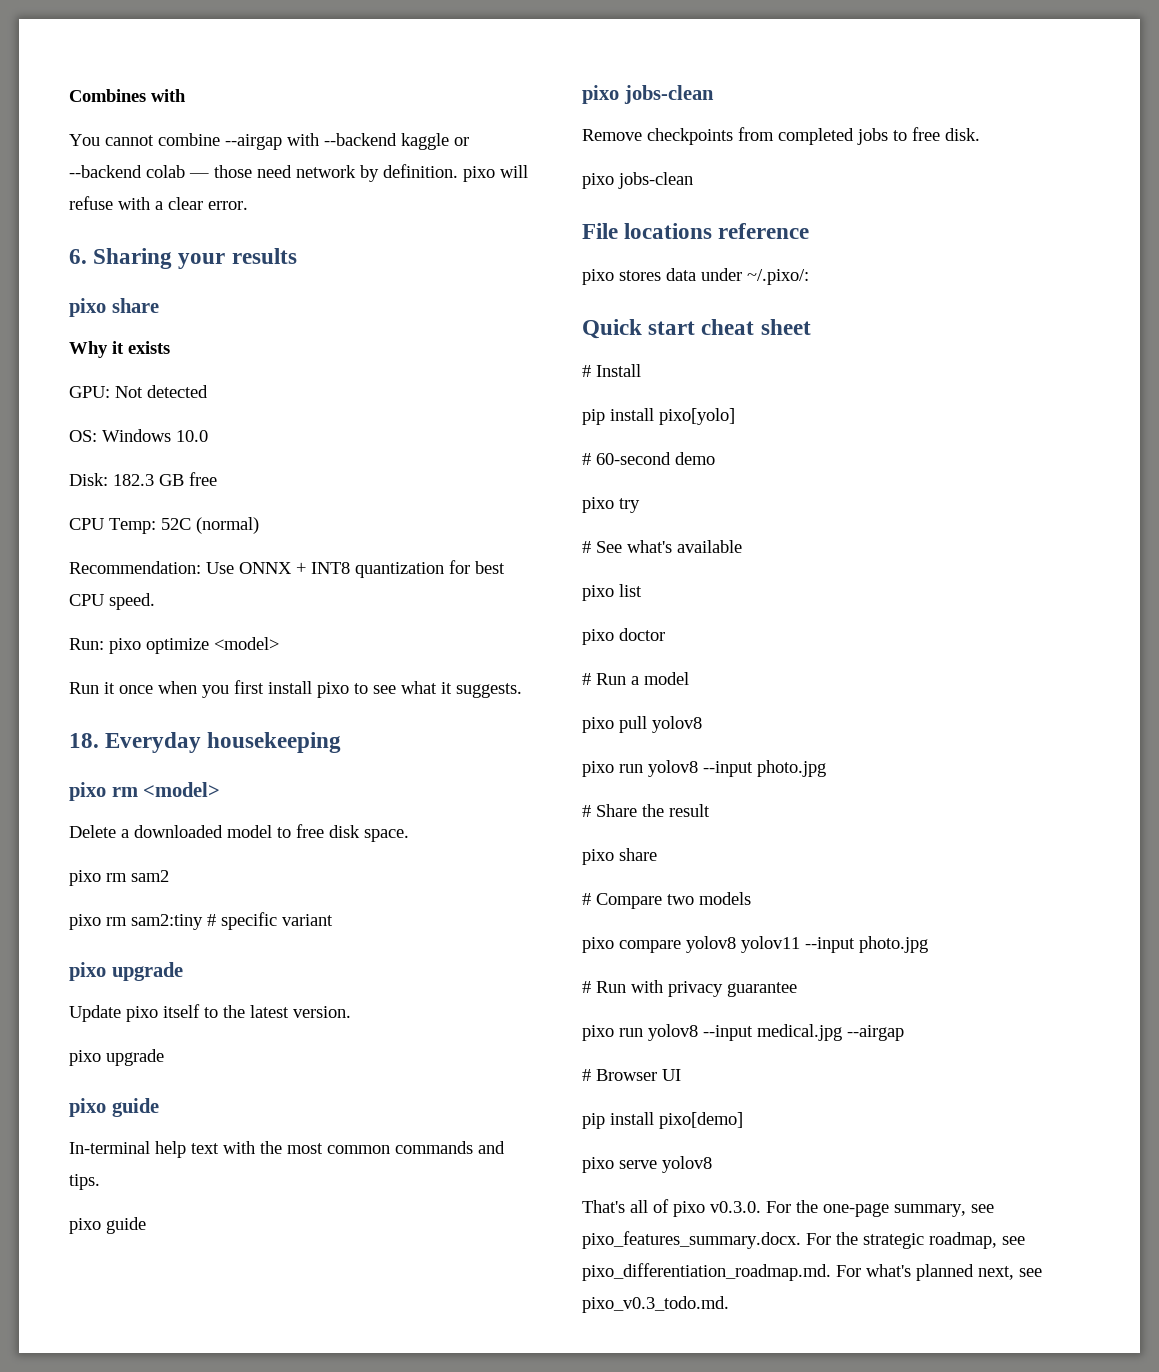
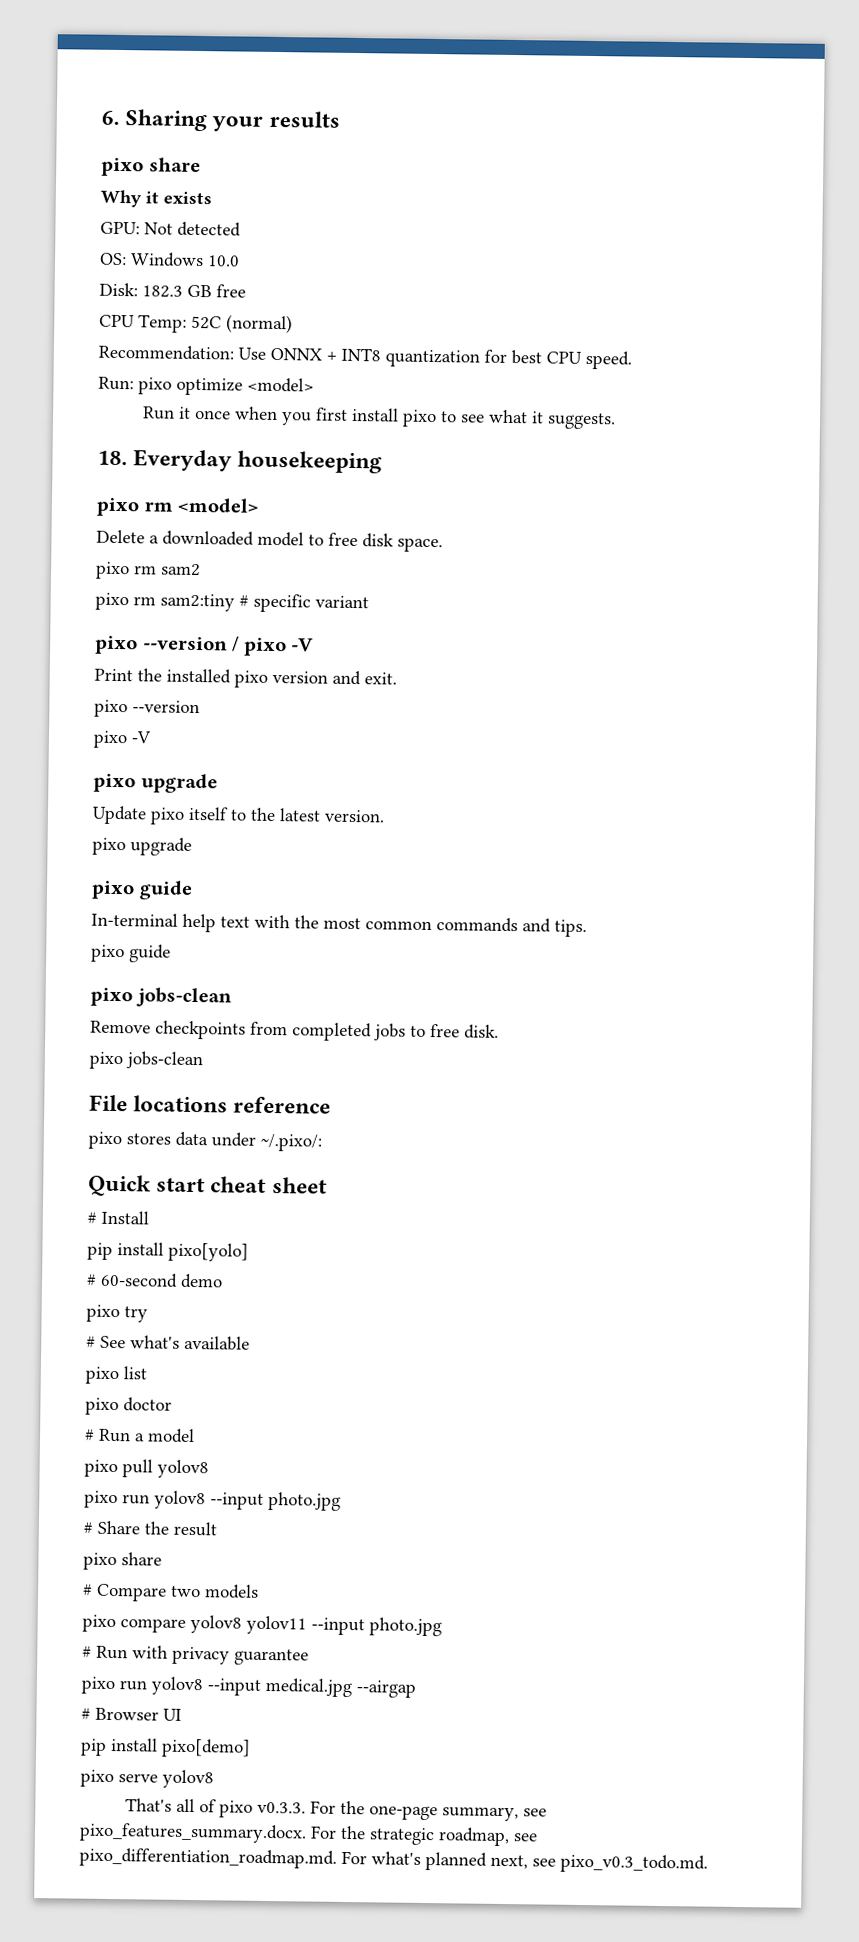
- Combines with
- You cannot combine --airgap with --backend kaggle or --backend colab — those need network by definition. pixo will refuse with a clear error.
+ pixo --version / pixo -V
+ Print the installed pixo version and exit.
+ pixo --version
+ pixo -V
- That's all of pixo v0.3.0. For the one-page summary, see pixo_features_summary.docx. For the strategic roadmap, see pixo_differentiation_roadmap.md. For what's planned next, see pixo_v0.3_todo.md.
+ That's all of pixo v0.3.3. For the one-page summary, see pixo_features_summary.docx. For the strategic roadmap, see pixo_differentiation_roadmap.md. For what's planned next, see pixo_v0.3_todo.md.

